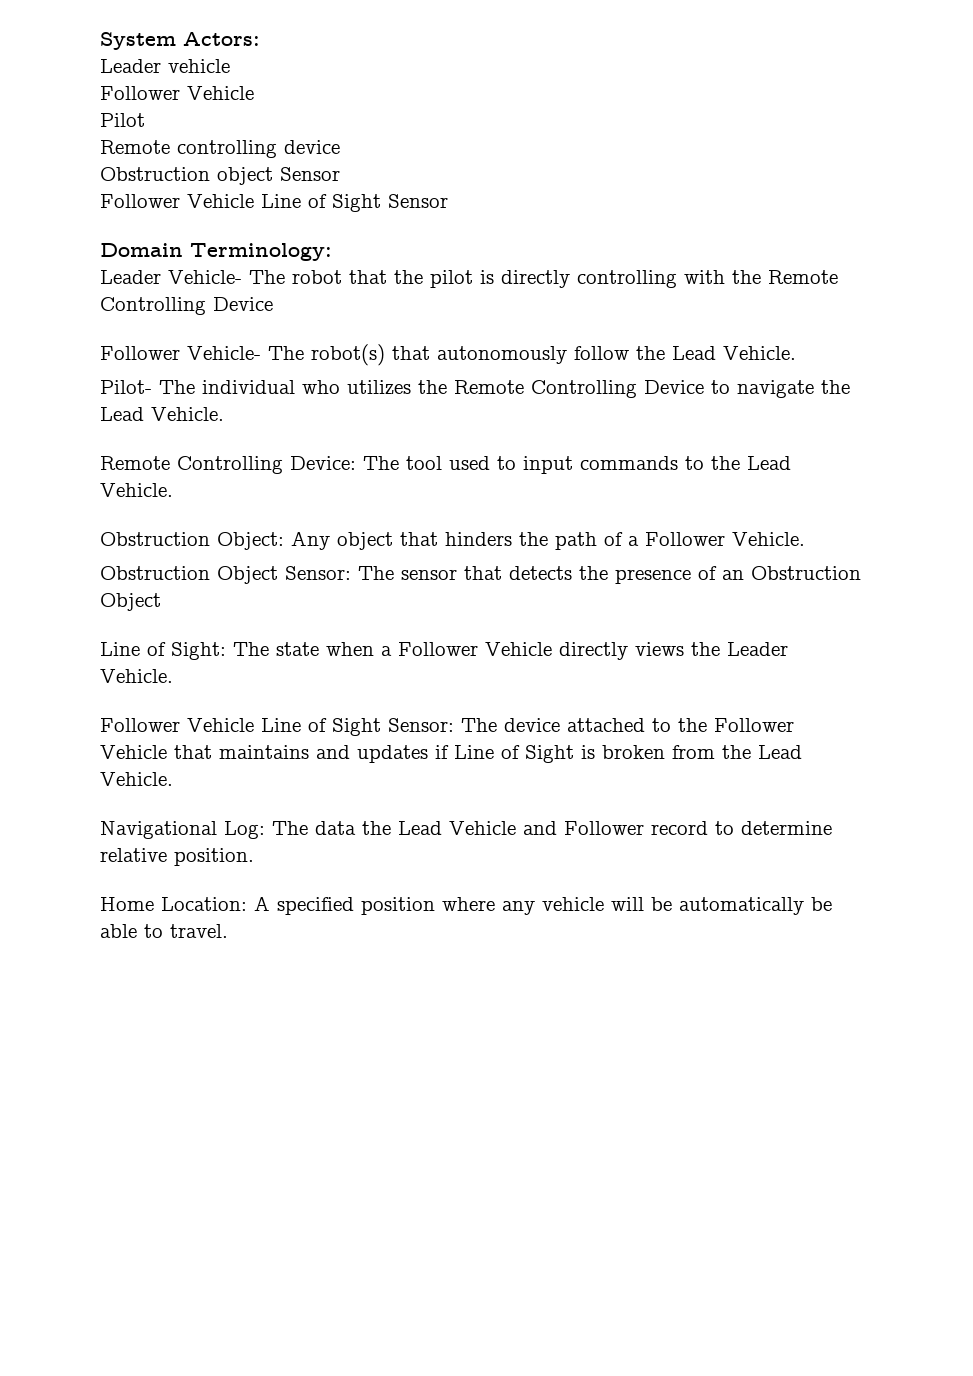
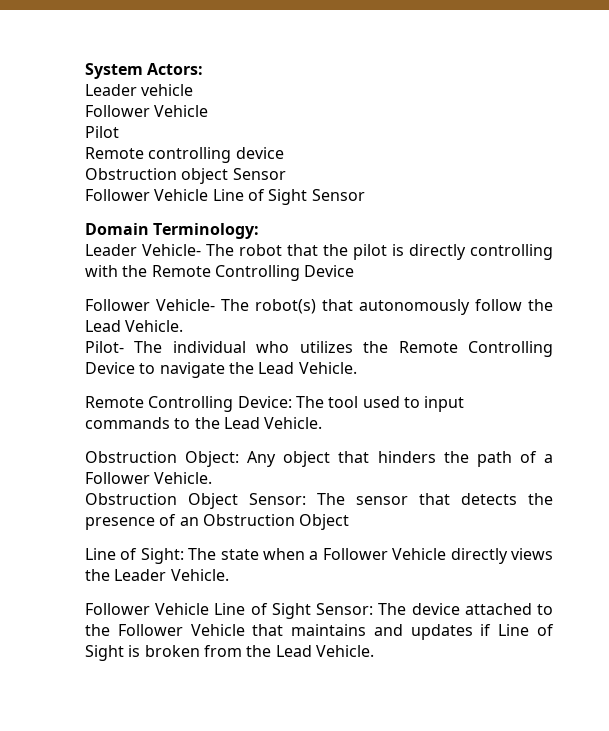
- Navigational Log: The data the Lead Vehicle and Follower record to determine relative position.
- Home Location: A specified position where any vehicle will be automatically be able to travel.

